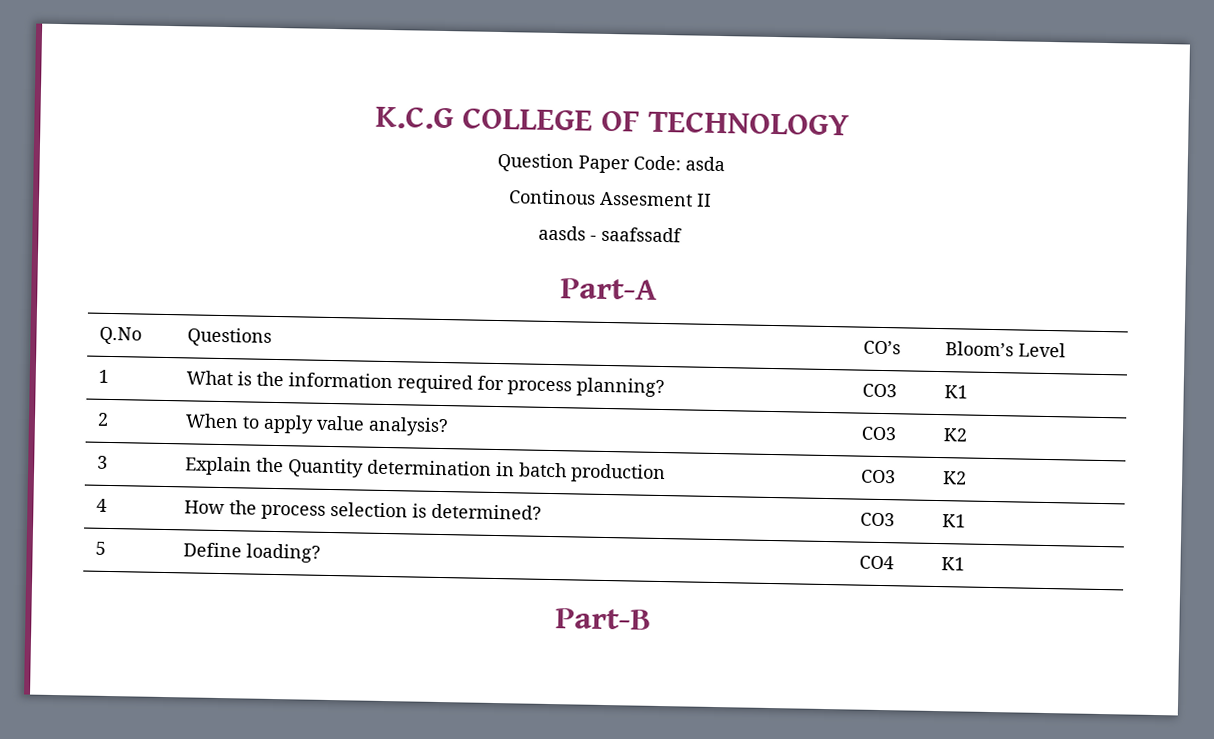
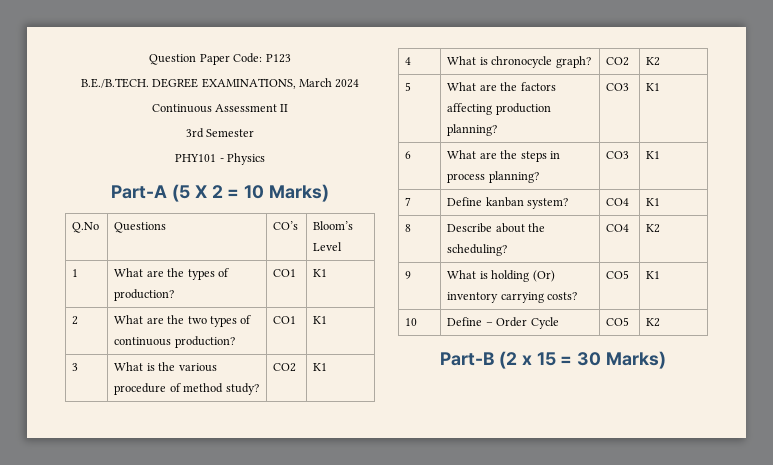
- K.C.G COLLEGE OF TECHNOLOGY
- Question Paper Code: asda
- Continous Assesment II
- aasds - saafssadf
- Part-A
+ Question Paper Code: P123
+ B.E./B.TECH. DEGREE EXAMINATIONS, March 2024
+ Continuous Assessment II
+ 3rd Semester
+ PHY101 - Physics
+ Part-A (5 X 2 = 10 Marks)
- 1 | What is the information required for process planning? | CO3 | K1
- 2 | When to apply value analysis? | CO3 | K2
- 3 | Explain the Quantity determination in batch production | CO3 | K2
- 4 | How the process selection is determined? | CO3 | K1
- 5 | Define loading? | CO4 | K1
+ 1 | What are the types of production? | CO1 | K1
+ 2 | What are the two types of continuous production? | CO1 | K1
+ 3 | What is the various procedure of method study? | CO2 | K1
+ 4 | What is chronocycle graph? | CO2 | K2
+ 5 | What are the factors affecting production planning? | CO3 | K1
+ 6 | What are the steps in process planning? | CO3 | K1
+ 7 | Define kanban system? | CO4 | K1
- Part-B
+ 8 | Describe about the scheduling? | CO4 | K2
+ 9 | What is holding (Or) inventory carrying costs? | CO5 | K1
+ 10 | Define – Order Cycle | CO5 | K2
+ Part-B (2 x 15 = 30 Marks)

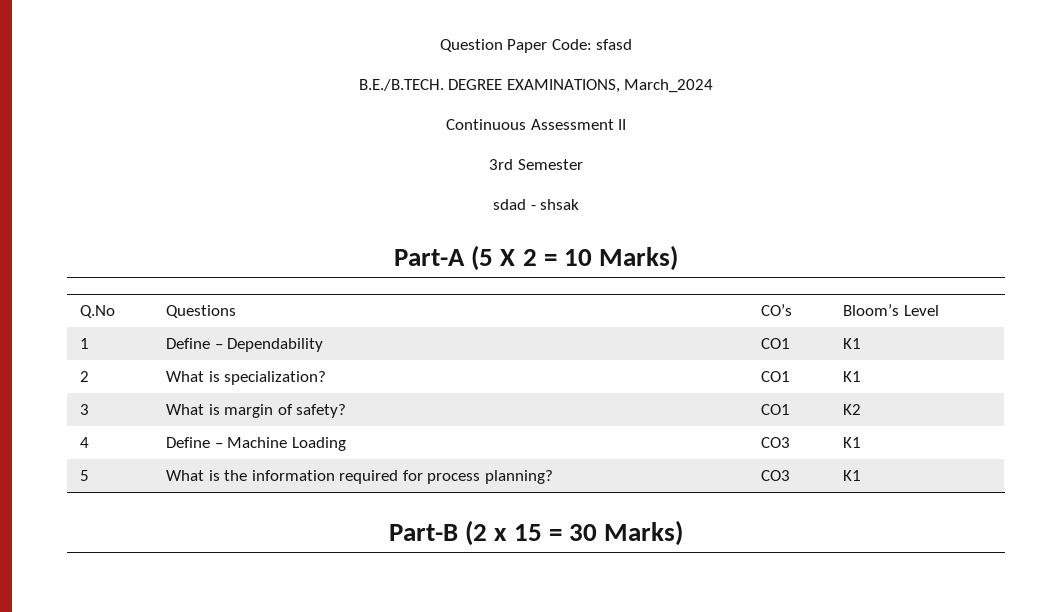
- Question Paper Code: P123
+ Question Paper Code: sfasd
- B.E./B.TECH. DEGREE EXAMINATIONS, March 2024
+ B.E./B.TECH. DEGREE EXAMINATIONS, March_2024
- PHY101 - Physics
+ sdad - shsak
- 1 | What are the types of production? | CO1 | K1
- 2 | What are the two types of continuous production? | CO1 | K1
+ 1 | Define – Dependability | CO1 | K1
+ 2 | What is specialization? | CO1 | K1
- 3 | What is the various procedure of method study? | CO2 | K1
- 4 | What is chronocycle graph? | CO2 | K2
- 5 | What are the factors affecting production planning? | CO3 | K1
- 6 | What are the steps in process planning? | CO3 | K1
+ 3 | What is margin of safety? | CO1 | K2
+ 4 | Define – Machine Loading | CO3 | K1
+ 5 | What is the information required for process planning? | CO3 | K1
- 7 | Define kanban system? | CO4 | K1
- 8 | Describe about the scheduling? | CO4 | K2
- 9 | What is holding (Or) inventory carrying costs? | CO5 | K1
- 10 | Define – Order Cycle | CO5 | K2

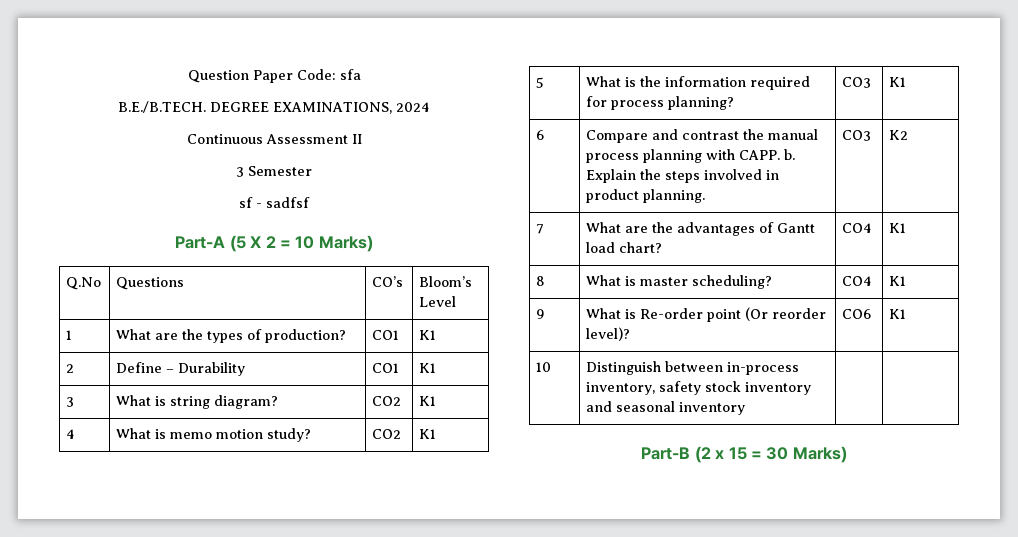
- Question Paper Code: sfasd
+ Question Paper Code: sfa
- B.E./B.TECH. DEGREE EXAMINATIONS, March_2024
+ B.E./B.TECH. DEGREE EXAMINATIONS, 2024
- 3rd Semester
+ 3 Semester
- sdad - shsak
+ sf - sadfsf
- 1 | Define – Dependability | CO1 | K1
+ 1 | What are the types of production? | CO1 | K1
- 2 | What is specialization? | CO1 | K1
+ 2 | Define – Durability | CO1 | K1
- 3 | What is margin of safety? | CO1 | K2
- 4 | Define – Machine Loading | CO3 | K1
+ 3 | What is string diagram? | CO2 | K1
+ 4 | What is memo motion study? | CO2 | K1
+ 6 | Compare and contrast the manual process planning with CAPP. b. Explain the steps involved in product planning. | CO3 | K2
+ 7 | What are the advantages of Gantt load chart? | CO4 | K1
+ 8 | What is master scheduling? | CO4 | K1
+ 9 | What is Re-order point (Or reorder level)? | CO6 | K1
+ 10 | Distinguish between in-process inventory, safety stock inventory and seasonal inventory | |

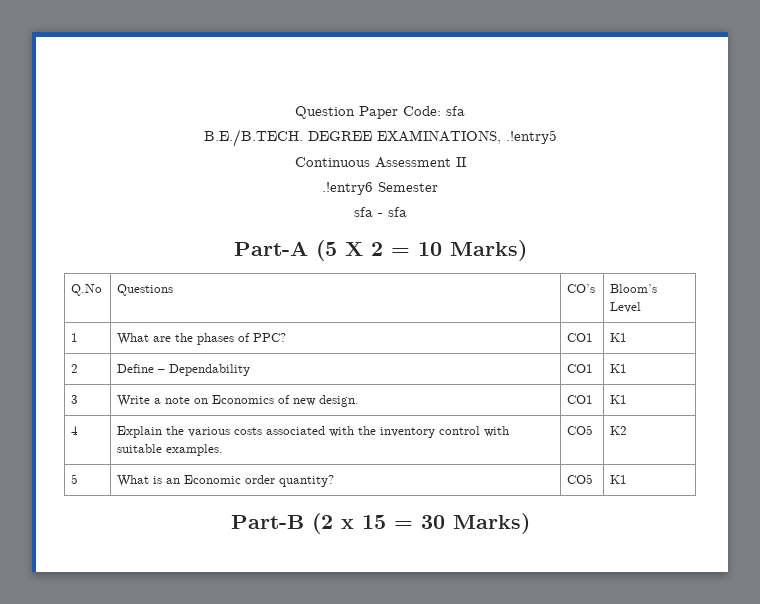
- B.E./B.TECH. DEGREE EXAMINATIONS, 2024
+ B.E./B.TECH. DEGREE EXAMINATIONS, .!entry5
- 3 Semester
+ .!entry6 Semester
- sf - sadfsf
+ sfa - sfa
- 1 | What are the types of production? | CO1 | K1
+ 1 | What are the phases of PPC? | CO1 | K1
- 2 | Define – Durability | CO1 | K1
+ 2 | Define – Dependability | CO1 | K1
- 3 | What is string diagram? | CO2 | K1
- 4 | What is memo motion study? | CO2 | K1
- 5 | What is the information required for process planning? | CO3 | K1
- 6 | Compare and contrast the manual process planning with CAPP. b. Explain the steps involved in product planning. | CO3 | K2
- 7 | What are the advantages of Gantt load chart? | CO4 | K1
- 8 | What is master scheduling? | CO4 | K1
- 9 | What is Re-order point (Or reorder level)? | CO6 | K1
- 10 | Distinguish between in-process inventory, safety stock inventory and seasonal inventory | |
+ 3 | Write a note on Economics of new design. | CO1 | K1
+ 4 | Explain the various costs associated with the inventory control with suitable examples. | CO5 | K2
+ 5 | What is an Economic order quantity? | CO5 | K1

